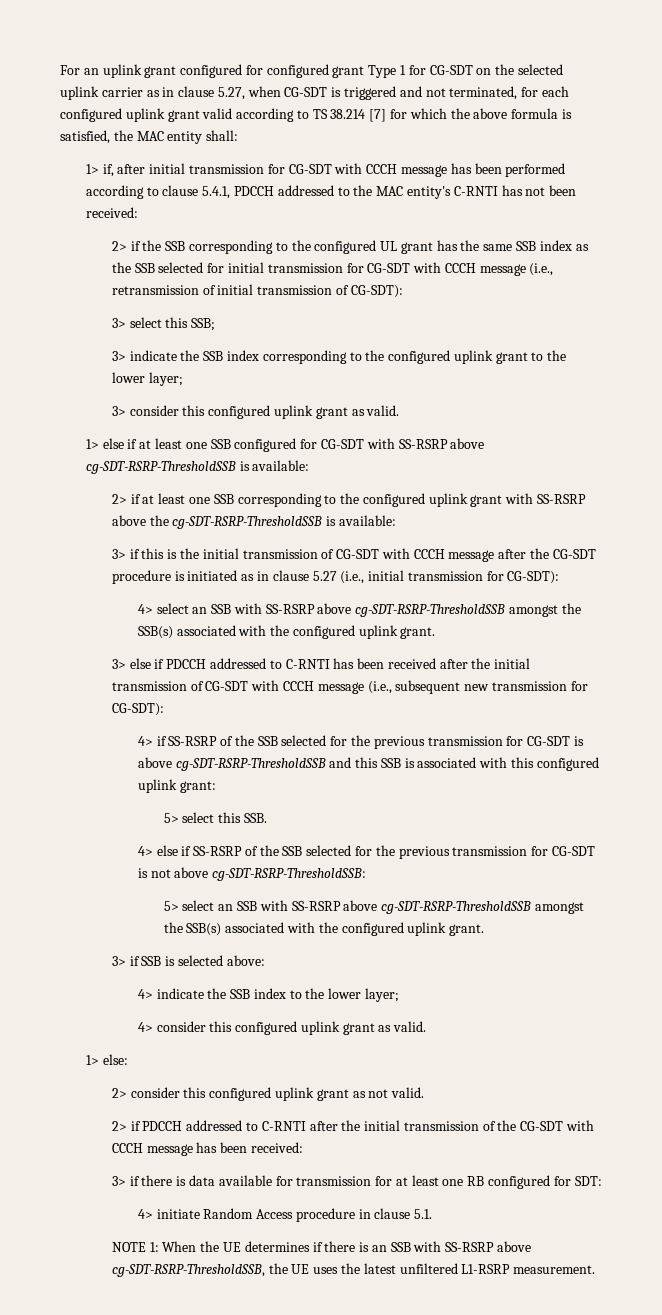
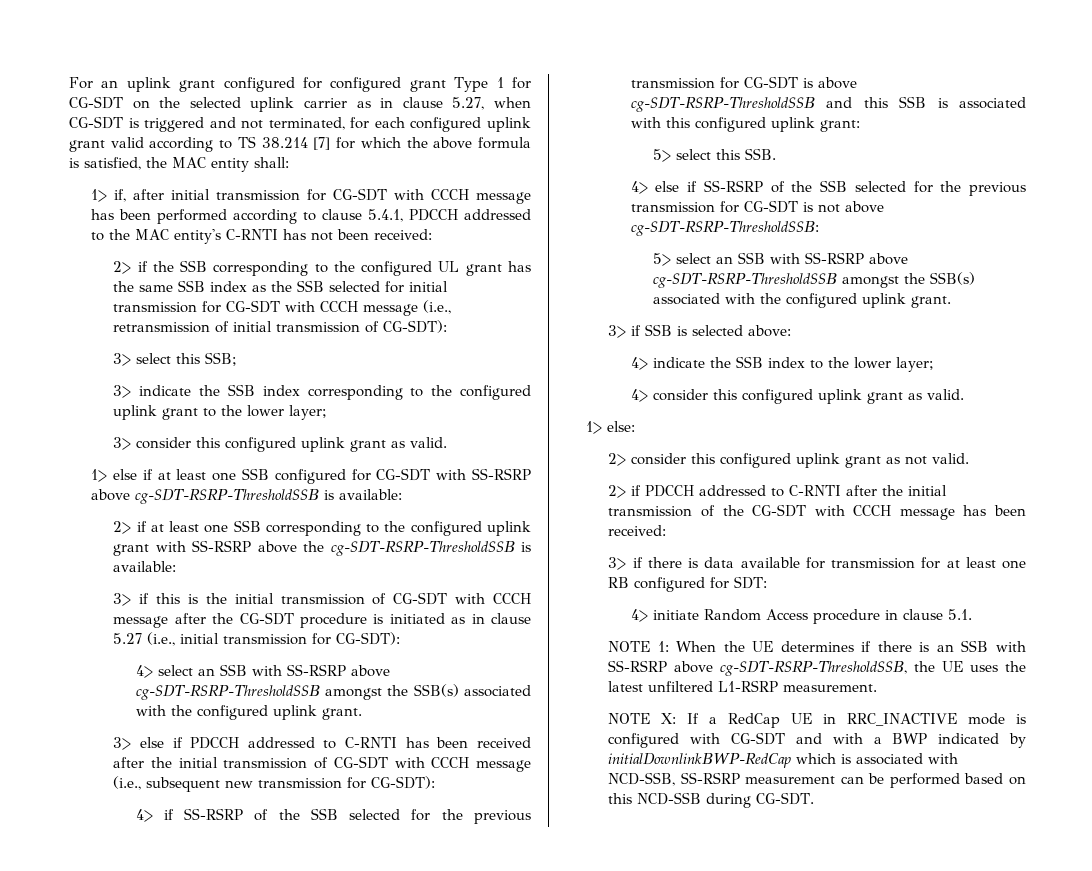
+ NOTE X: If a RedCap UE in RRC_INACTIVE mode is configured with CG-SDT and with a BWP indicated by initialDownlinkBWP-RedCap which is associated with NCD-SSB, SS-RSRP measurement can be performed based on this NCD-SSB during CG-SDT.

